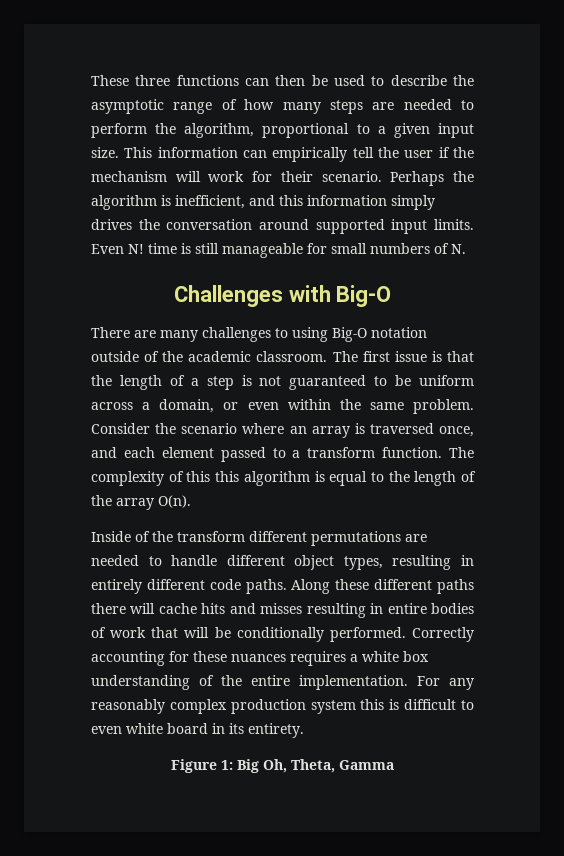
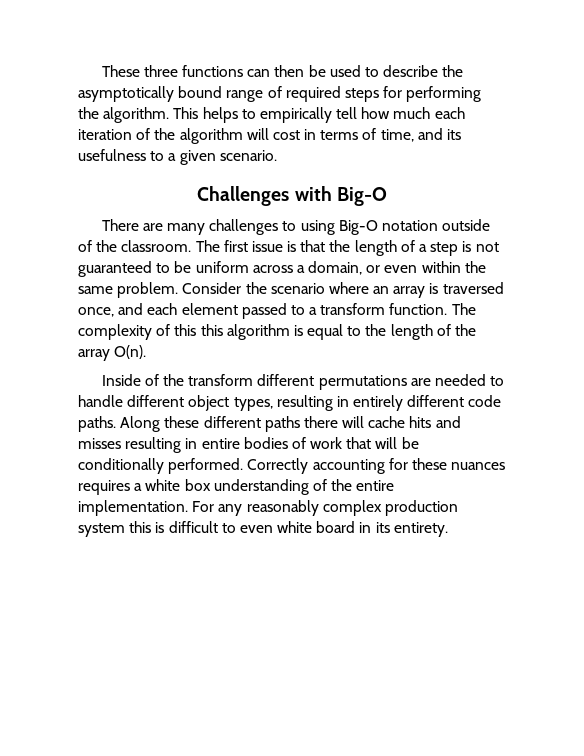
- These three functions can then be used to describe the asymptotic range of how many steps are needed to perform the algorithm, proportional to a given input size. This information can empirically tell the user if the mechanism will work for their scenario. Perhaps the algorithm is inefficient, and this information simply drives the conversation around supported input limits. Even N! time is still manageable for small numbers of N.
+ These three functions can then be used to describe the asymptotically bound range of required steps for performing the algorithm. This helps to empirically tell how much each iteration of the algorithm will cost in terms of time, and its usefulness to a given scenario.
- There are many challenges to using Big-O notation outside of the academic classroom.
+ There are many challenges to using Big-O notation outside of the classroom.
- Figure 1: Big Oh, Theta, Gamma

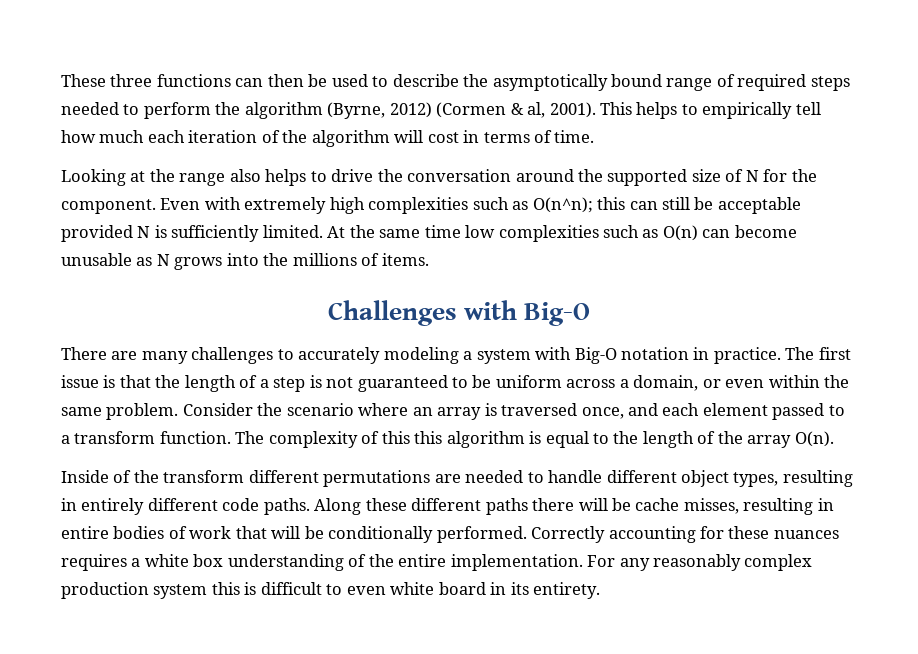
- These three functions can then be used to describe the asymptotically bound range of required steps for performing the algorithm.
+ These three functions can then be used to describe the asymptotically bound range of required steps needed to perform the algorithm (Byrne, 2012) (Cormen & al, 2001).
- This helps to empirically tell how much each iteration of the algorithm will cost in terms of time, and its usefulness to a given scenario.
+ This helps to empirically tell how much each iteration of the algorithm will cost in terms of time.
+ Looking at the range also helps to drive the conversation around the supported size of N for the component. Even with extremely high complexities such as O(n^n); this can still be acceptable provided N is sufficiently limited. At the same time low complexities such as O(n) can become unusable as N grows into the millions of items.
- There are many challenges to using Big-O notation outside of the classroom.
+ There are many challenges to accurately modeling a system with Big-O notation in practice.
- Along these different paths there will cache hits and misses resulting in entire bodies of work that will be conditionally performed.
+ Along these different paths there will be cache misses, resulting in entire bodies of work that will be conditionally performed.

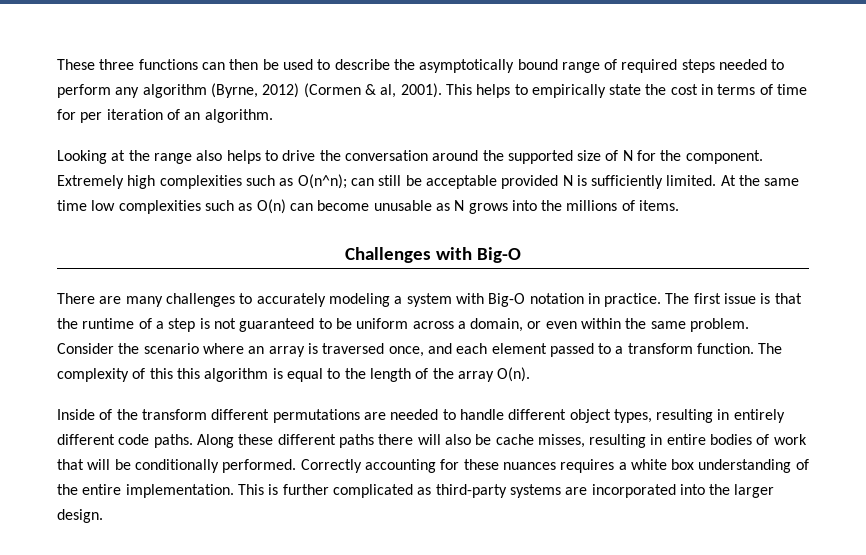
- These three functions can then be used to describe the asymptotically bound range of required steps needed to perform the algorithm (Byrne, 2012) (Cormen & al, 2001).
+ These three functions can then be used to describe the asymptotically bound range of required steps needed to perform any algorithm (Byrne, 2012) (Cormen & al, 2001).
- This helps to empirically tell how much each iteration of the algorithm will cost in terms of time.
+ This helps to empirically state the cost in terms of time for per iteration of an algorithm.
- Even with extremely high complexities such as O(n^n); this can still be acceptable provided N is sufficiently limited.
+ Extremely high complexities such as O(n^n); can still be acceptable provided N is sufficiently limited.
- The first issue is that the length of a step is not guaranteed to be uniform across a domain, or even within the same problem.
+ The first issue is that the runtime of a step is not guaranteed to be uniform across a domain, or even within the same problem.
- Along these different paths there will be cache misses, resulting in entire bodies of work that will be conditionally performed.
+ Along these different paths there will also be cache misses, resulting in entire bodies of work that will be conditionally performed.
- For any reasonably complex production system this is difficult to even white board in its entirety.
+ This is further complicated as third-party systems are incorporated into the larger design.

